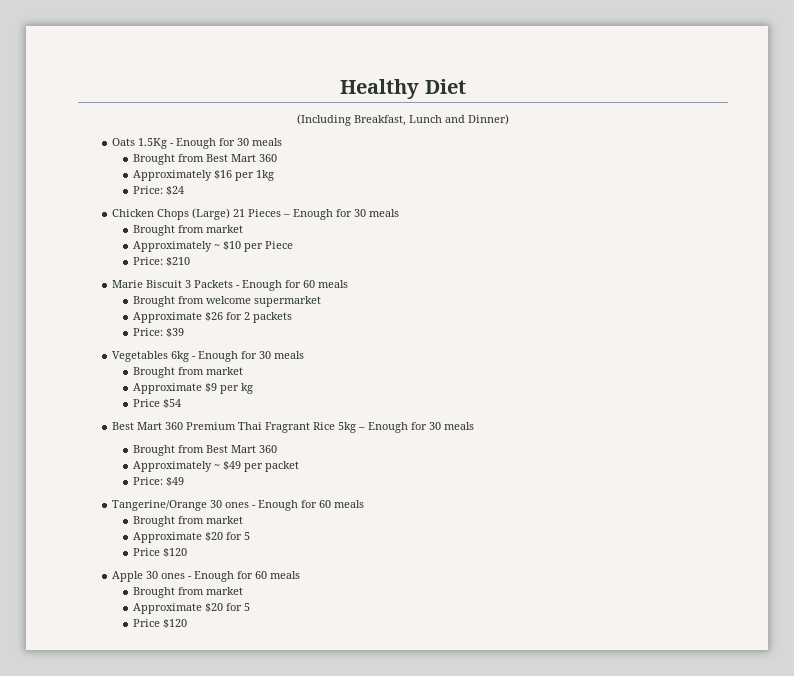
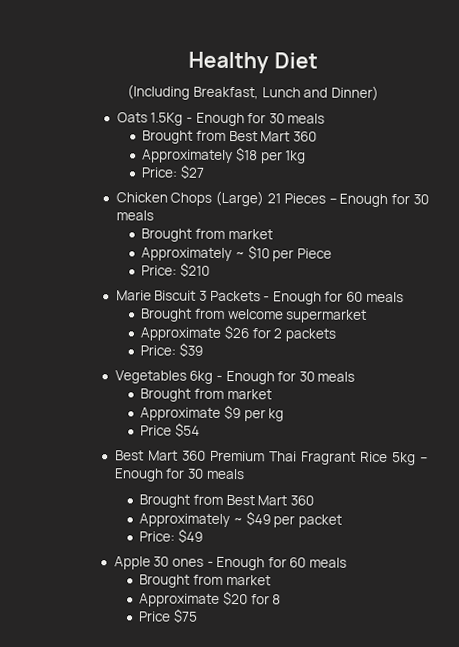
- Approximately $16 per 1kg
+ Approximately $18 per 1kg
- Price: $24
+ Price: $27
- Tangerine/Orange 30 ones - Enough for 60 meals
- Brought from market
- Approximate $20 for 5
- Price $120
  Apple 30 ones - Enough for 60 meals
  Brought from market
- Approximate $20 for 5
- Price $120
+ Approximate $20 for 8
+ Price $75

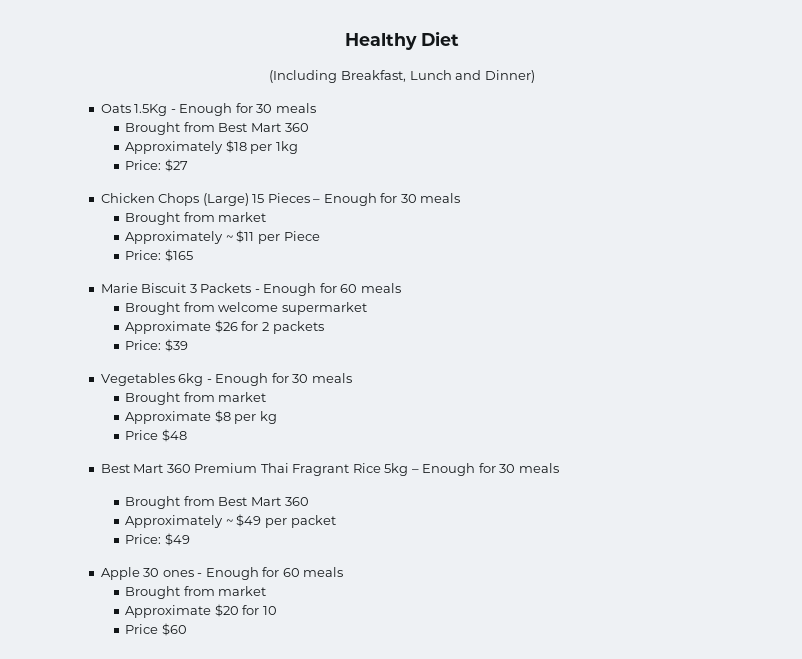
- Chicken Chops (Large) 21 Pieces – Enough for 30 meals
+ Chicken Chops (Large) 15 Pieces – Enough for 30 meals
- Approximately ~ $10 per Piece
+ Approximately ~ $11 per Piece
- Price: $210
+ Price: $165
- Approximate $9 per kg
+ Approximate $8 per kg
- Price $54
+ Price $48
- Approximate $20 for 8
- Price $75
+ Approximate $20 for 10
+ Price $60

